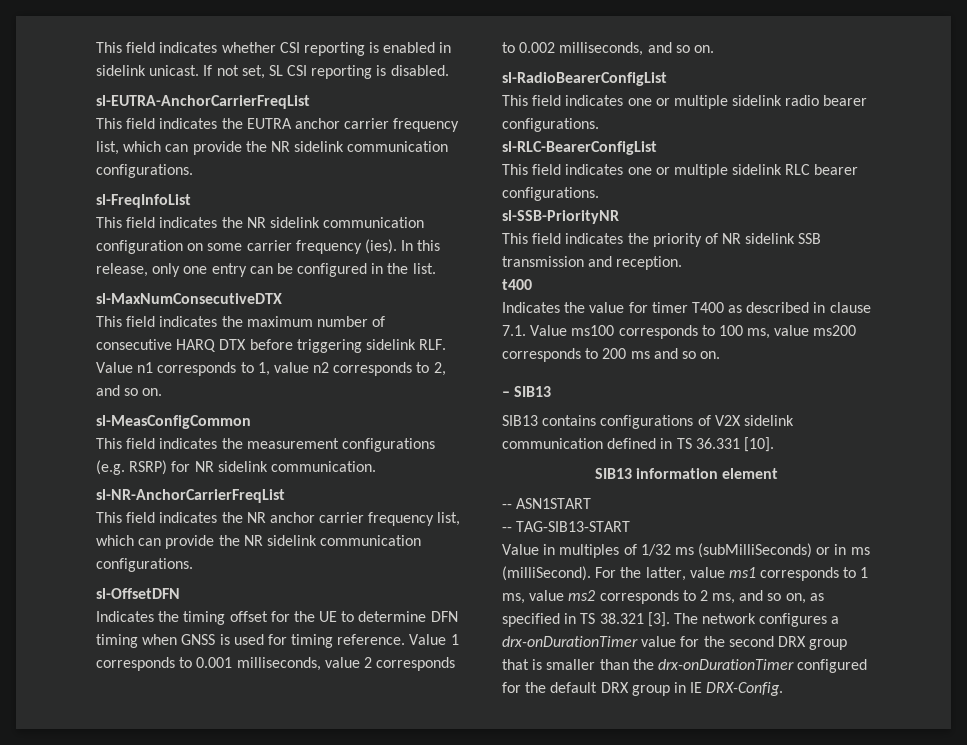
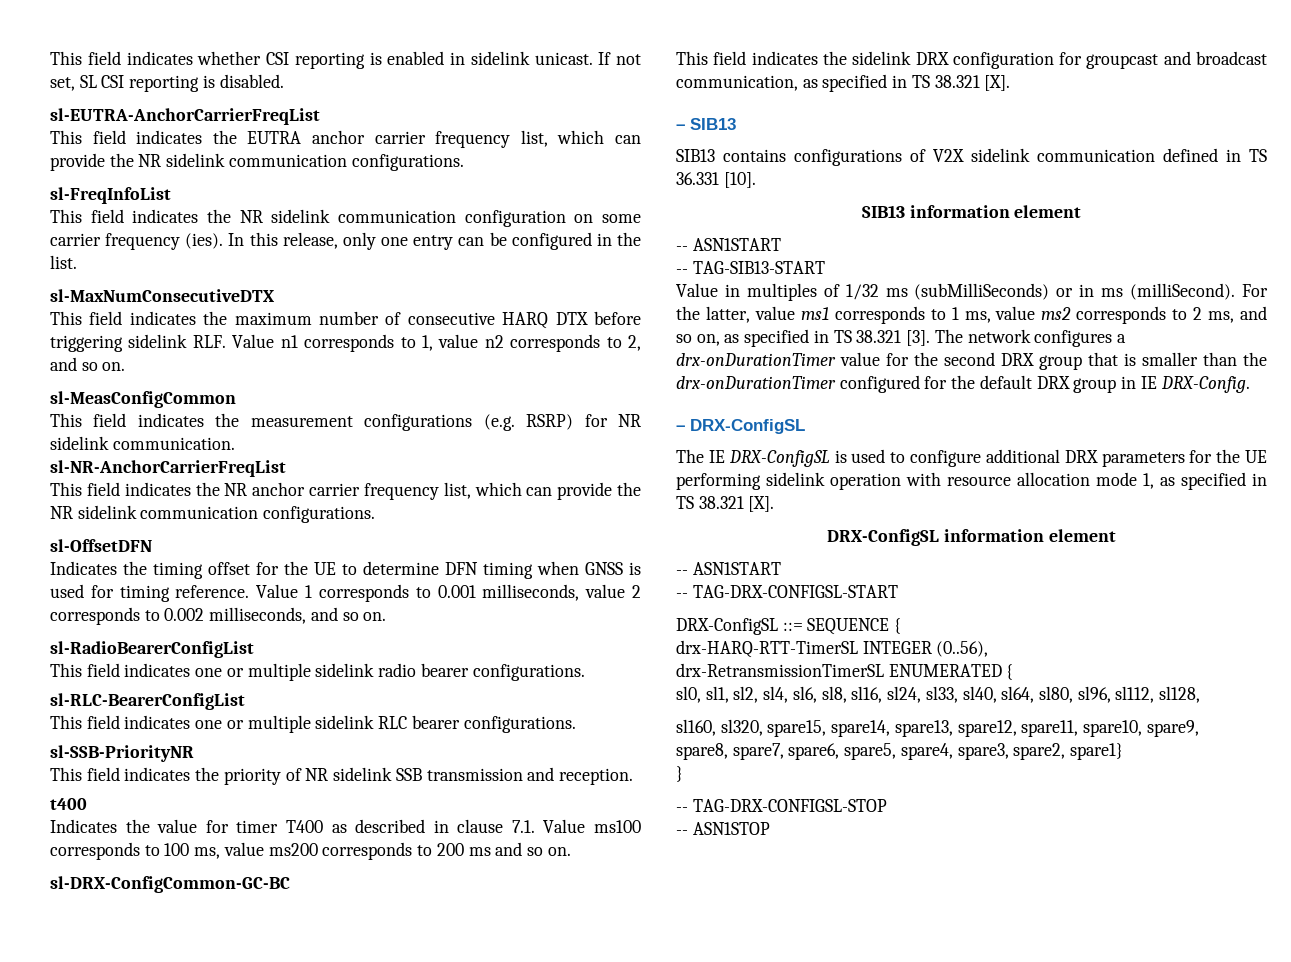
+ sl-DRX-ConfigCommon-GC-BC
+ This field indicates the sidelink DRX configuration for groupcast and broadcast communication, as specified in TS 38.321 [X].
+ – DRX-ConfigSL
+ The IE DRX-ConfigSL is used to configure additional DRX parameters for the UE performing sidelink operation with resource allocation mode 1, as specified in TS 38.321 [X].
+ DRX-ConfigSL information element
+ -- ASN1START
+ -- TAG-DRX-CONFIGSL-START
+ DRX-ConfigSL ::= SEQUENCE {
+ drx-HARQ-RTT-TimerSL INTEGER (0..56),
+ drx-RetransmissionTimerSL ENUMERATED {
+ sl0, sl1, sl2, sl4, sl6, sl8, sl16, sl24, sl33, sl40, sl64, sl80, sl96, sl112, sl128,
+ sl160, sl320, spare15, spare14, spare13, spare12, spare11, spare10, spare9,
+ spare8, spare7, spare6, spare5, spare4, spare3, spare2, spare1}
+ }
+ -- TAG-DRX-CONFIGSL-STOP
+ -- ASN1STOP

